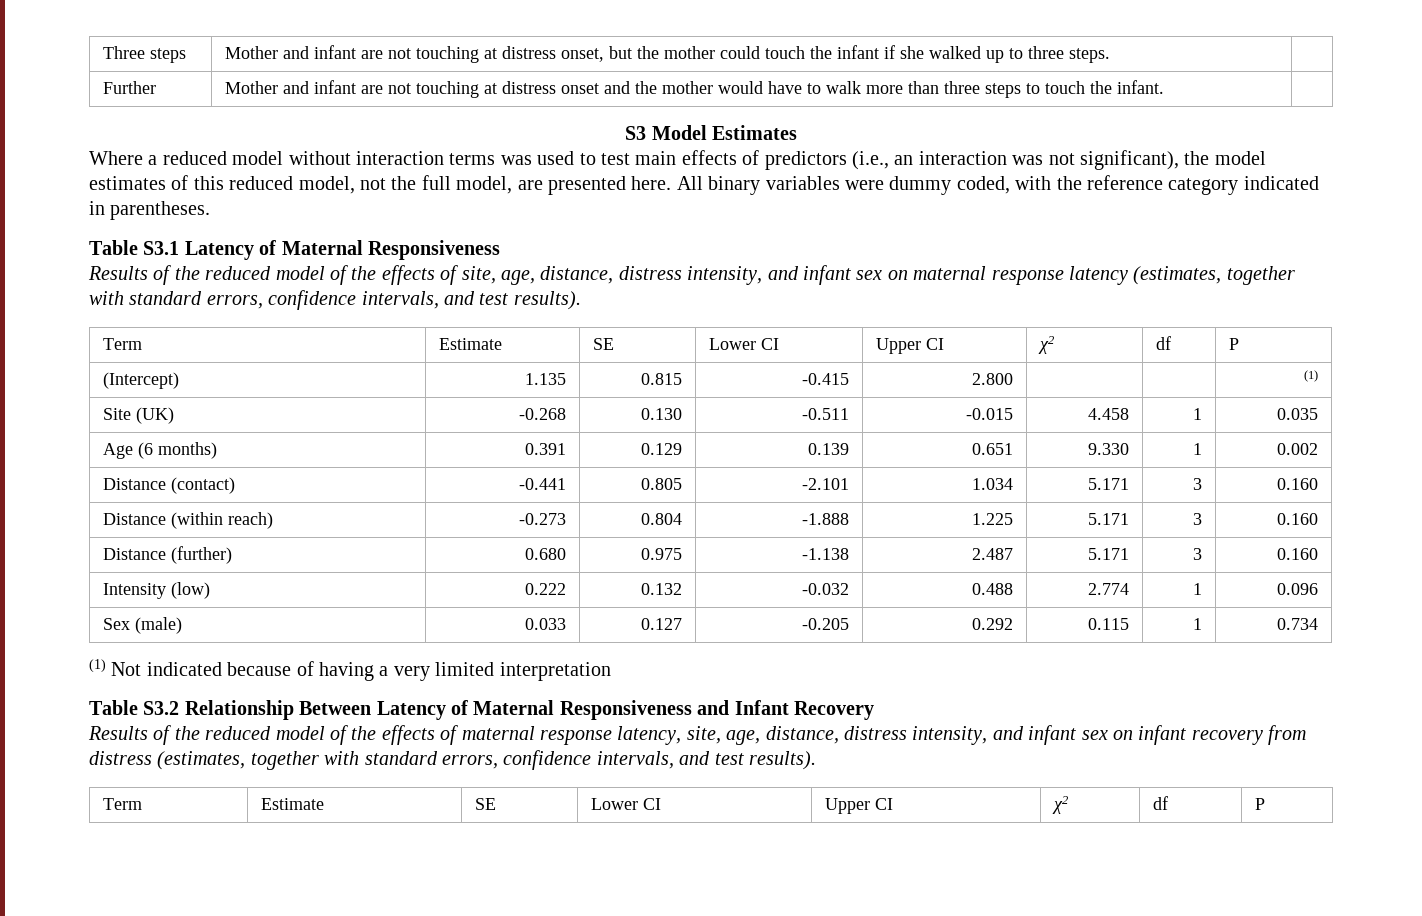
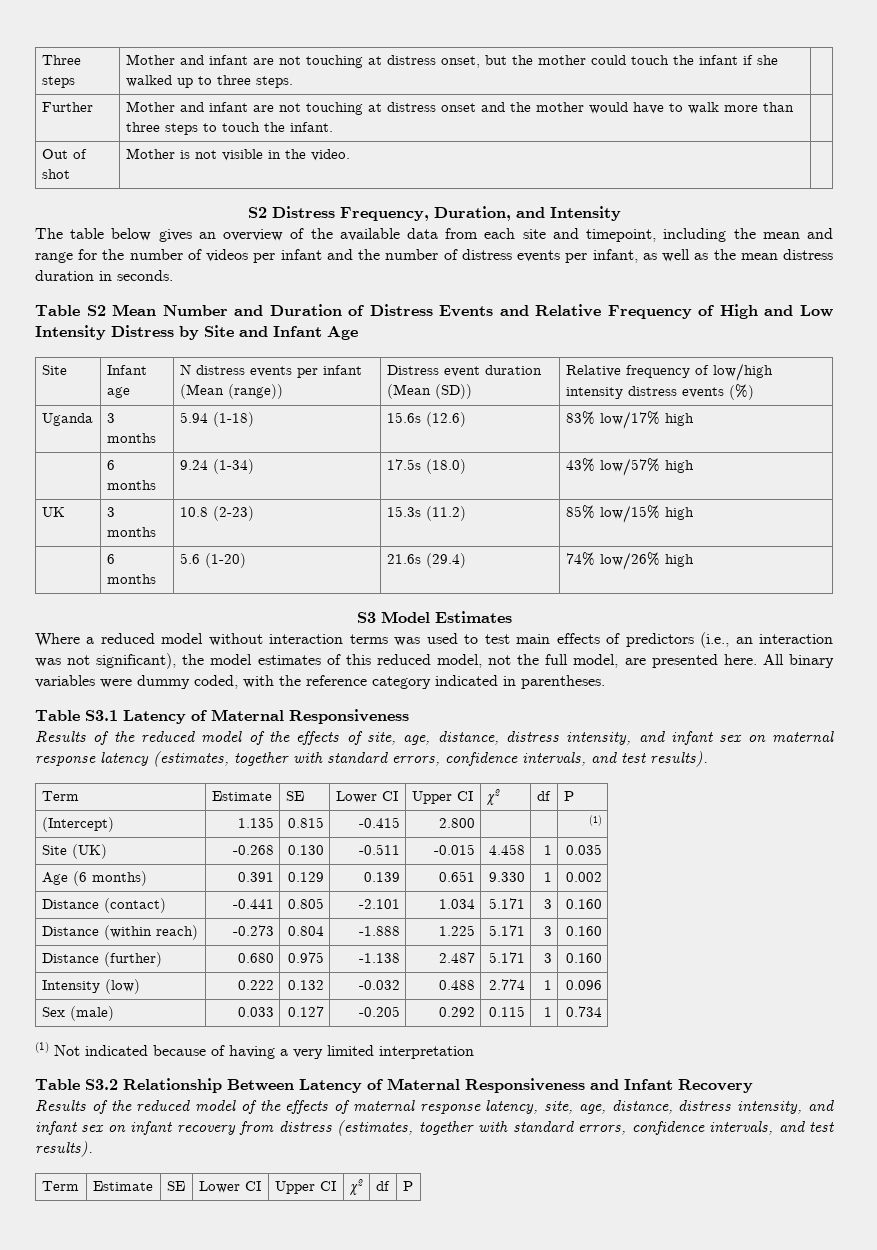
+ Out of shot | Mother is not visible in the video. |
+ S2 Distress Frequency, Duration, and Intensity
+ The table below gives an overview of the available data from each site and timepoint, including the mean and range for the number of videos per infant and the number of distress events per infant, as well as the mean distress duration in seconds.
+ Table S2 Mean Number and Duration of Distress Events and Relative Frequency of High and Low Intensity Distress by Site and Infant Age
+ Site | Infant age | N distress events per infant (Mean (range)) | Distress event duration (Mean (SD)) | Relative frequency of low/high intensity distress events (%)
+ Uganda | 3 months | 5.94 (1-18) | 15.6s (12.6) | 83% low/17% high
+ | 6 months | 9.24 (1-34) | 17.5s (18.0) | 43% low/57% high
+ UK | 3 months | 10.8 (2-23) | 15.3s (11.2) | 85% low/15% high
+ | 6 months | 5.6 (1-20) | 21.6s (29.4) | 74% low/26% high

